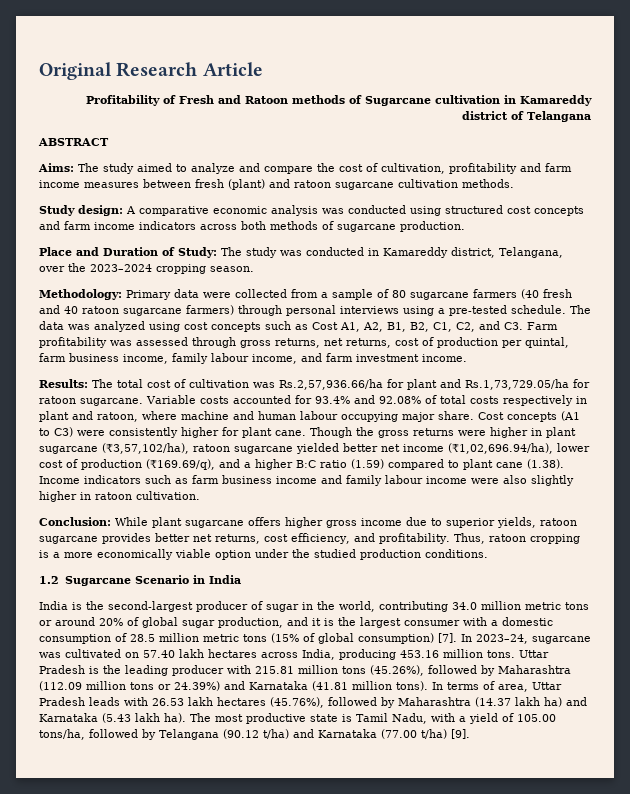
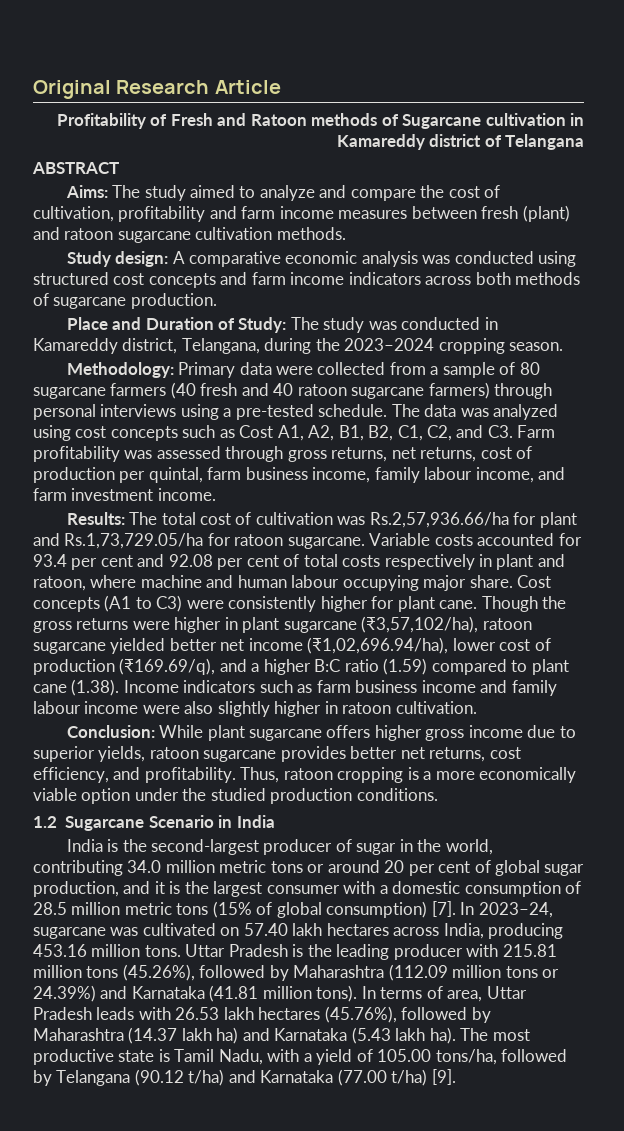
- Place and Duration of Study: The study was conducted in Kamareddy district, Telangana, over the 2023–2024 cropping season.
+ Place and Duration of Study: The study was conducted in Kamareddy district, Telangana, during the 2023–2024 cropping season.
- Variable costs accounted for 93.4% and 92.08% of total costs respectively in plant and ratoon, where machine and human labour occupying major share.
+ Variable costs accounted for 93.4 per cent and 92.08 per cent of total costs respectively in plant and ratoon, where machine and human labour occupying major share.
- India is the second-largest producer of sugar in the world, contributing 34.0 million metric tons or around 20% of global sugar production, and it is the largest consumer with a domestic consumption of 28.5 million metric tons (15% of global consumption) [7].
+ India is the second-largest producer of sugar in the world, contributing 34.0 million metric tons or around 20 per cent of global sugar production, and it is the largest consumer with a domestic consumption of 28.5 million metric tons (15% of global consumption) [7].

